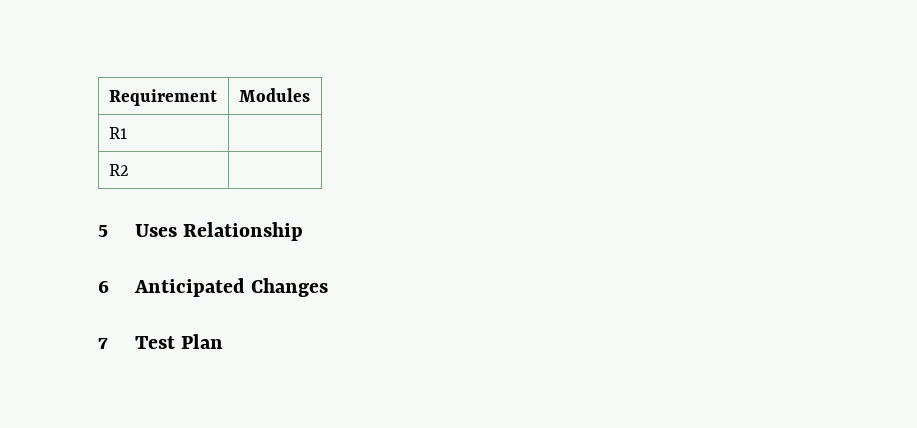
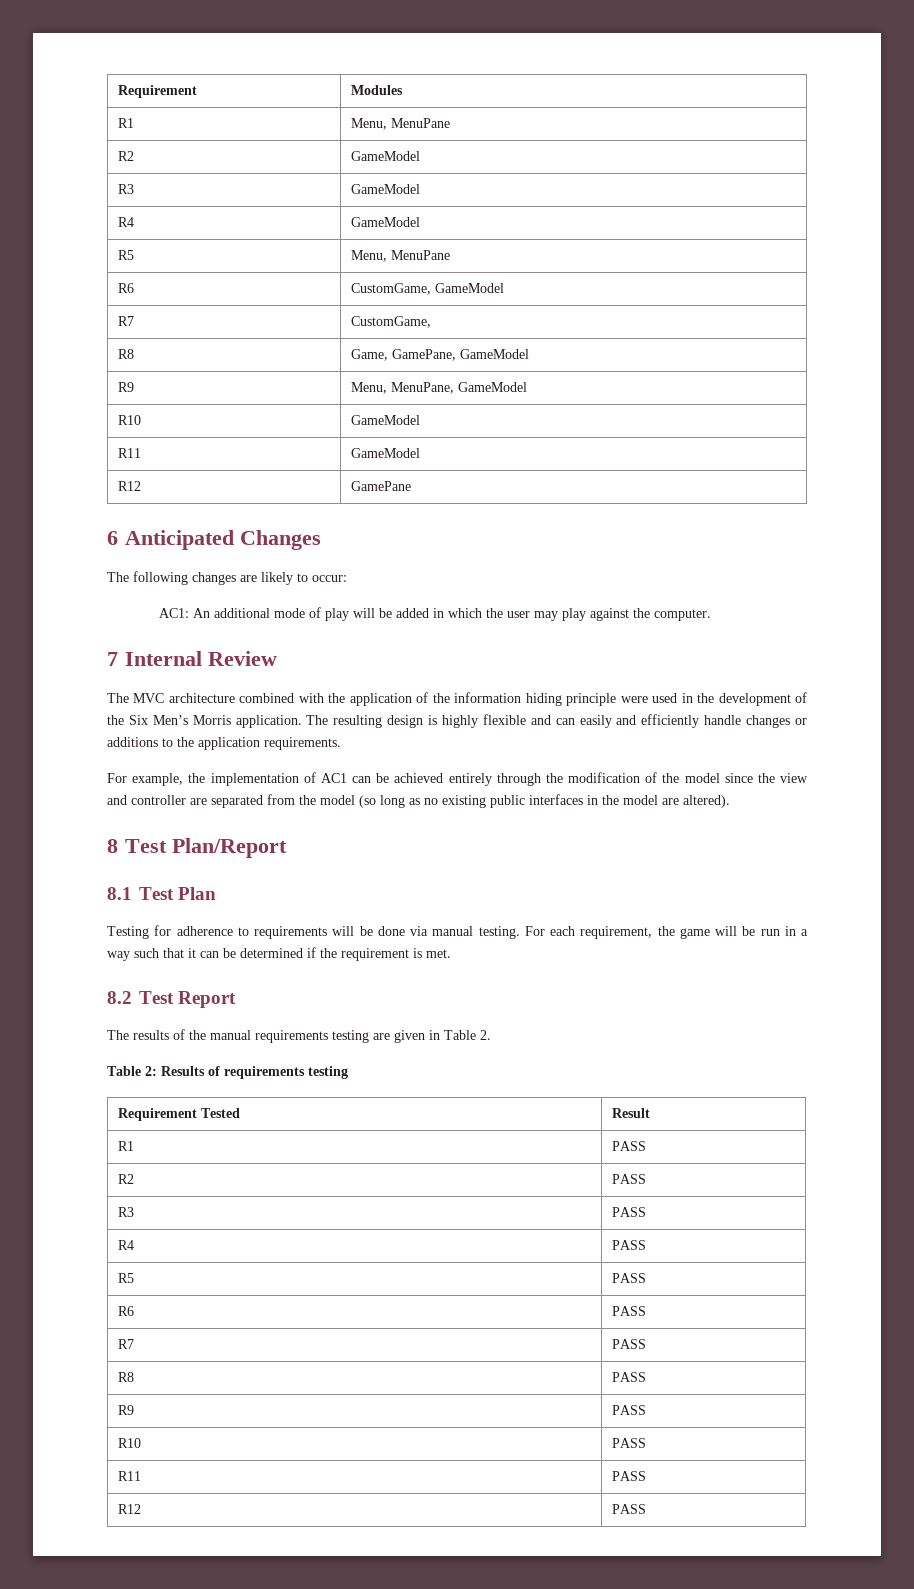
- R1 |
- R2 |
- 5 Uses Relationship
+ R1 | Menu, MenuPane
+ R2 | GameModel
+ R3 | GameModel
+ R4 | GameModel
+ R5 | Menu, MenuPane
+ R6 | CustomGame, GameModel
+ R7 | CustomGame,
+ R8 | Game, GamePane, GameModel
+ R9 | Menu, MenuPane, GameModel
+ R10 | GameModel
+ R11 | GameModel
+ R12 | GamePane
  6 Anticipated Changes
- 7 Test Plan
+ The following changes are likely to occur:
+ AC1: An additional mode of play will be added in which the user may play against the computer.
+ 7 Internal Review
+ The MVC architecture combined with the application of the information hiding principle were used in the development of the Six Men’s Morris application. The resulting design is highly flexible and can easily and efficiently handle changes or additions to the application requirements.
+ For example, the implementation of AC1 can be achieved entirely through the modification of the model since the view and controller are separated from the model (so long as no existing public interfaces in the model are altered).
+ 8 Test Plan/Report
+ 8.1 Test Plan
+ Testing for adherence to requirements will be done via manual testing. For each requirement, the game will be run in a way such that it can be determined if the requirement is met.
+ 8.2 Test Report
+ The results of the manual requirements testing are given in Table 2.
+ Table 2: Results of requirements testing
+ Requirement Tested | Result
+ R1 | PASS
+ R2 | PASS
+ R3 | PASS
+ R4 | PASS
+ R5 | PASS
+ R6 | PASS
+ R7 | PASS
+ R8 | PASS
+ R9 | PASS
+ R10 | PASS
+ R11 | PASS
+ R12 | PASS

